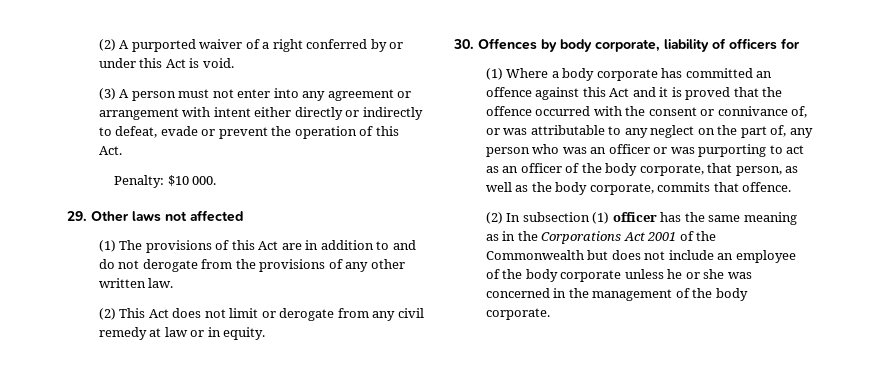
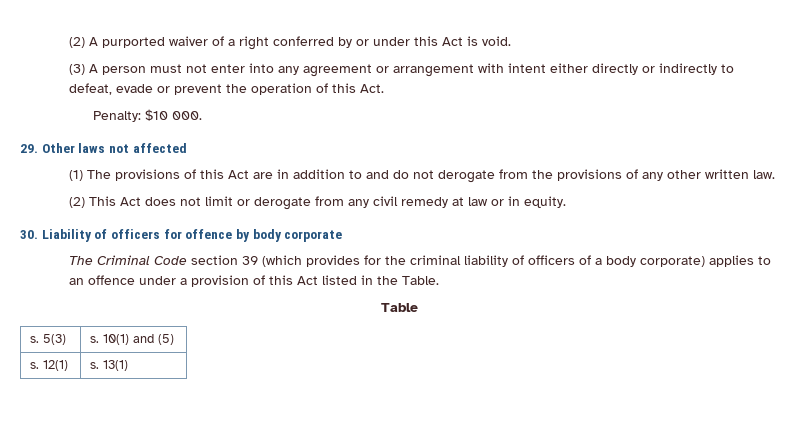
- 30. Offences by body corporate, liability of officers for
- (1) Where a body corporate has committed an offence against this Act and it is proved that the offence occurred with the consent or connivance of, or was attributable to any neglect on the part of, any person who was an officer or was purporting to act as an officer of the body corporate, that person, as well as the body corporate, commits that offence.
- (2) In subsection (1) officer has the same meaning as in the Corporations Act 2001 of the Commonwealth but does not include an employee of the body corporate unless he or she was concerned in the management of the body corporate.
+ 30. Liability of officers for offence by body corporate
+ The Criminal Code section 39 (which provides for the criminal liability of officers of a body corporate) applies to an offence under a provision of this Act listed in the Table.
+ Table
+ s. 5(3) | s. 10(1) and (5)
+ s. 12(1) | s. 13(1)

